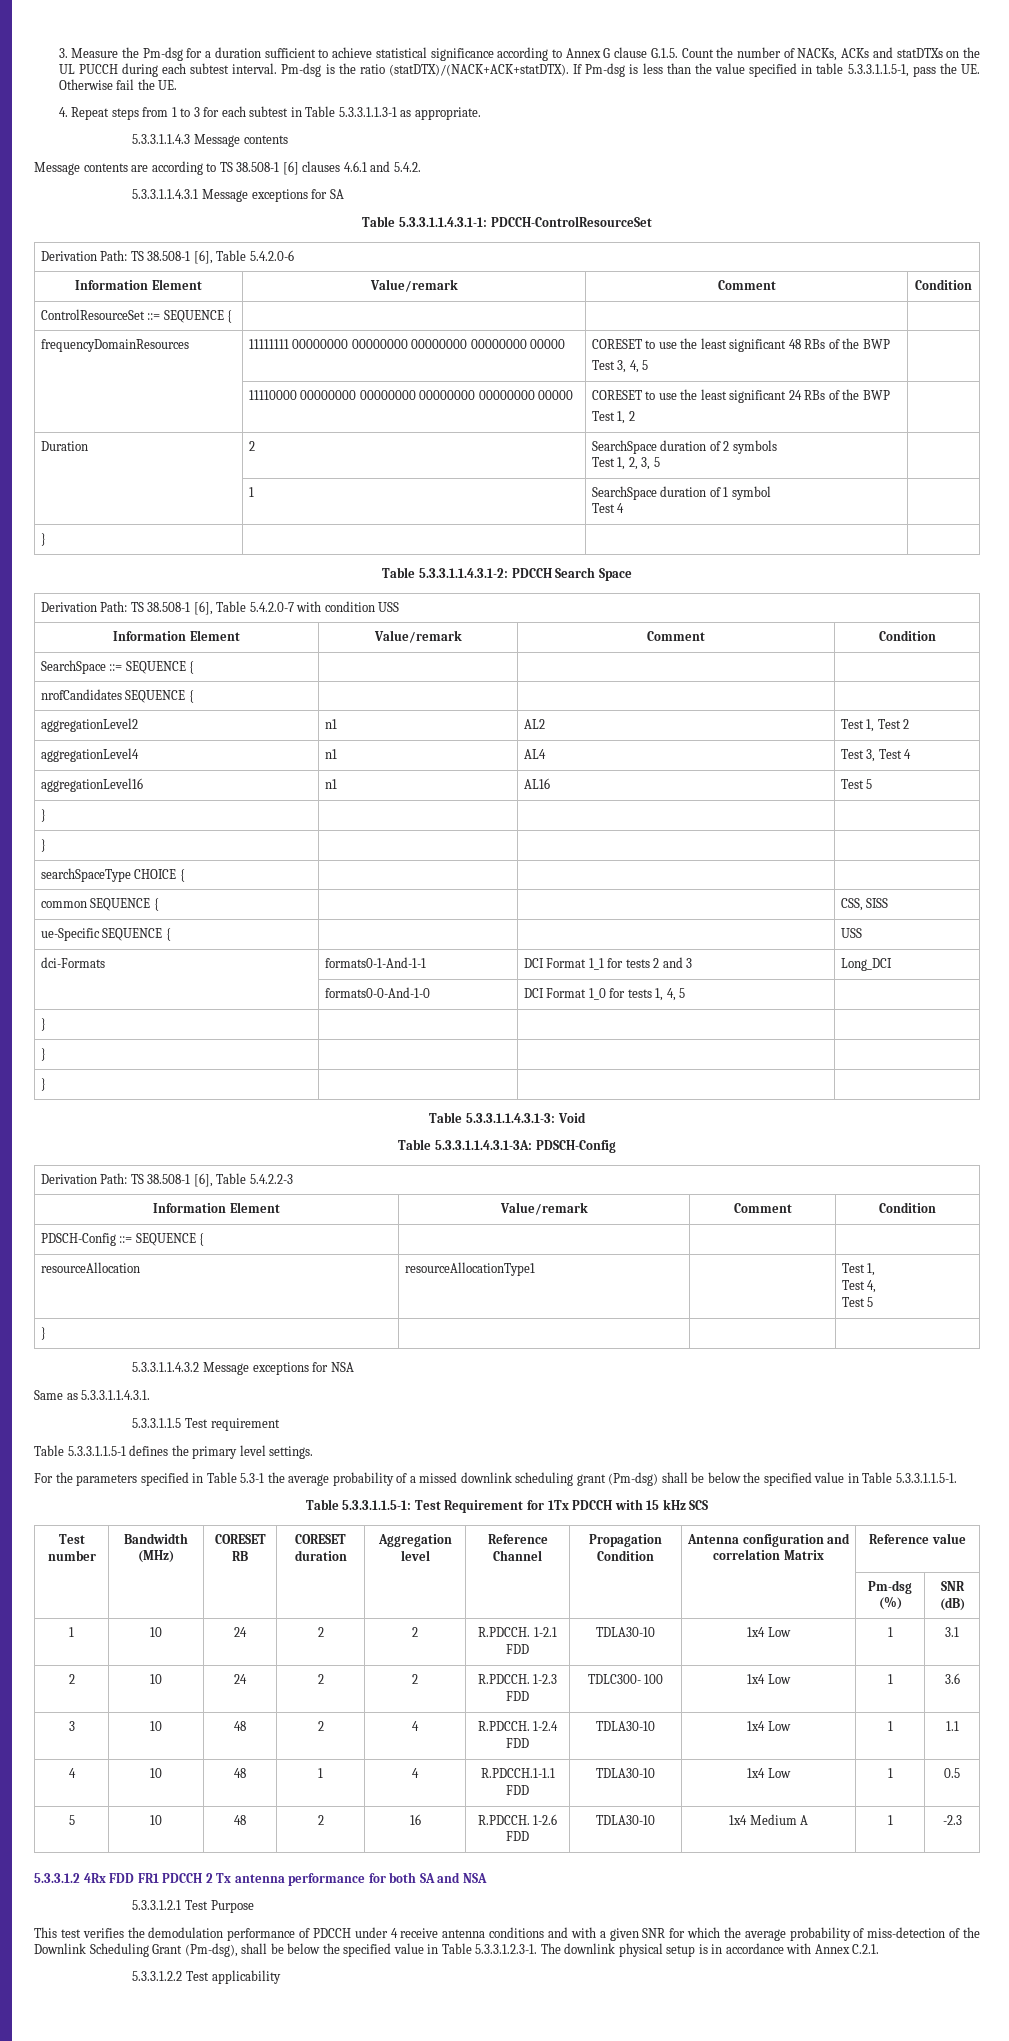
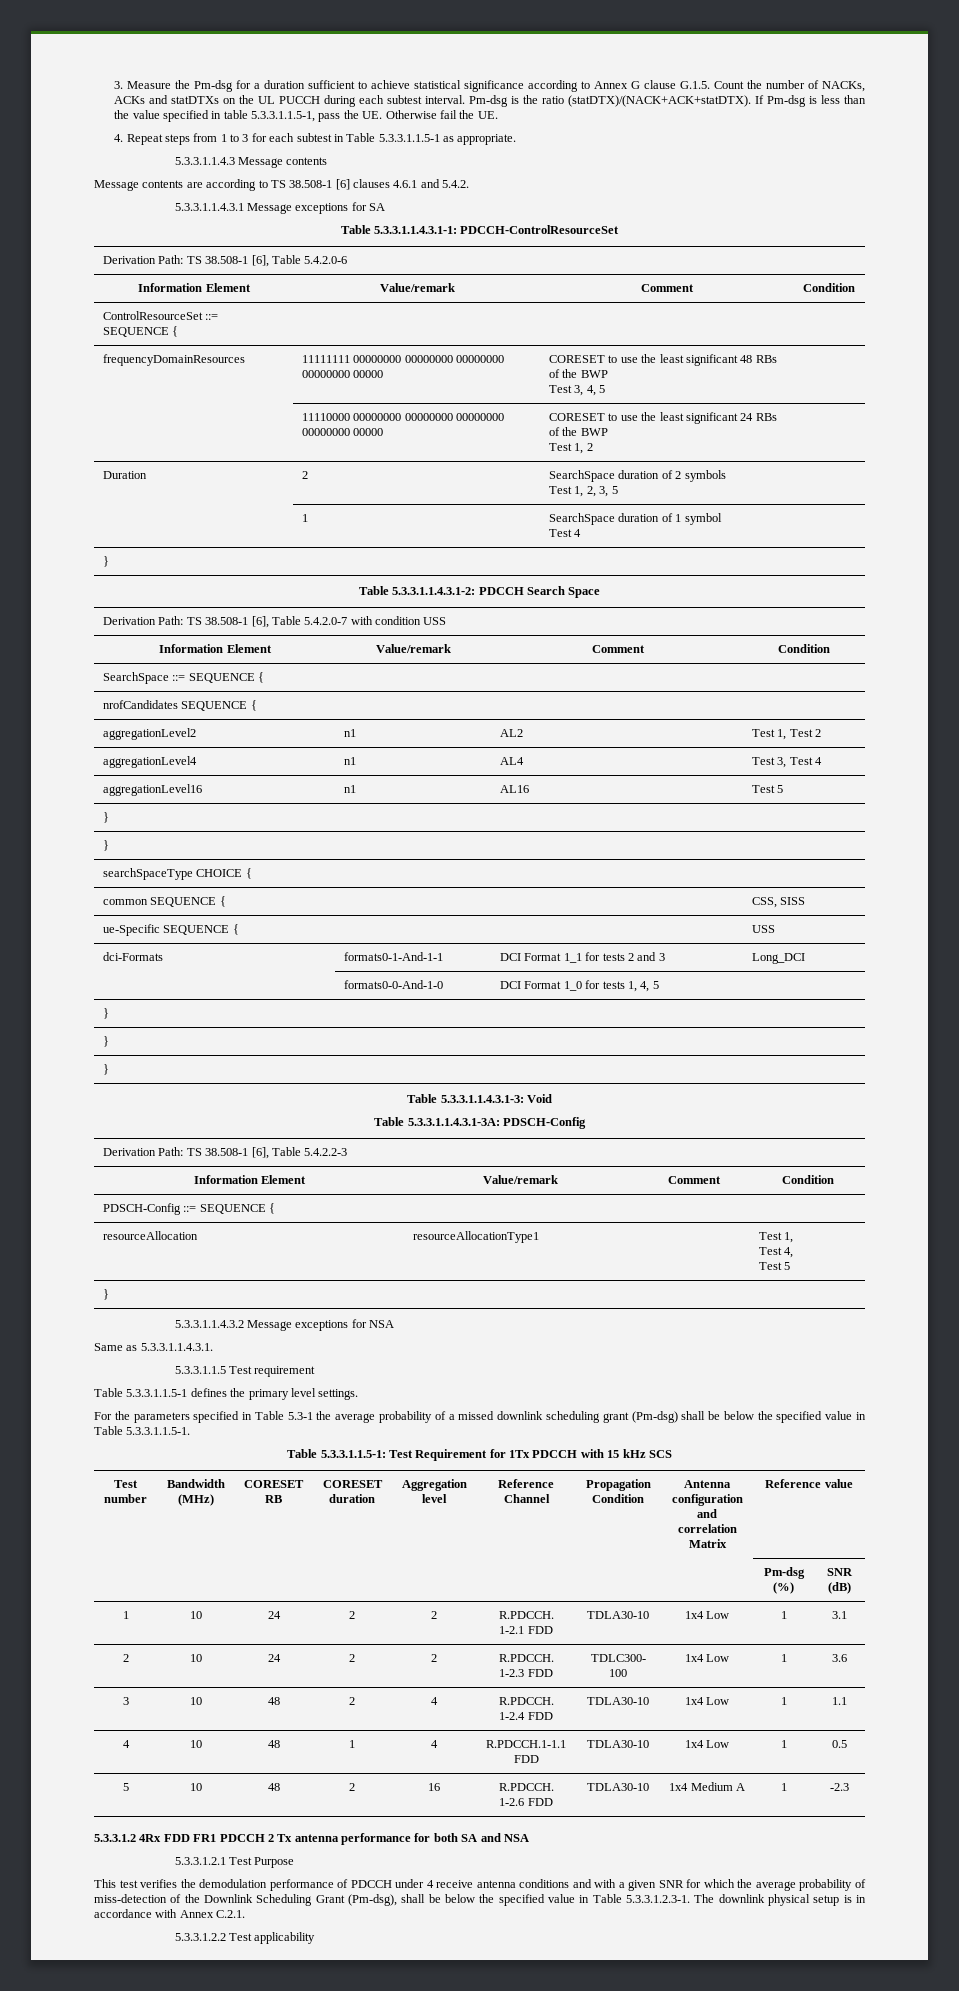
- 4. Repeat steps from 1 to 3 for each subtest in Table 5.3.3.1.1.3-1 as appropriate.
+ 4. Repeat steps from 1 to 3 for each subtest in Table 5.3.3.1.1.5-1 as appropriate.

